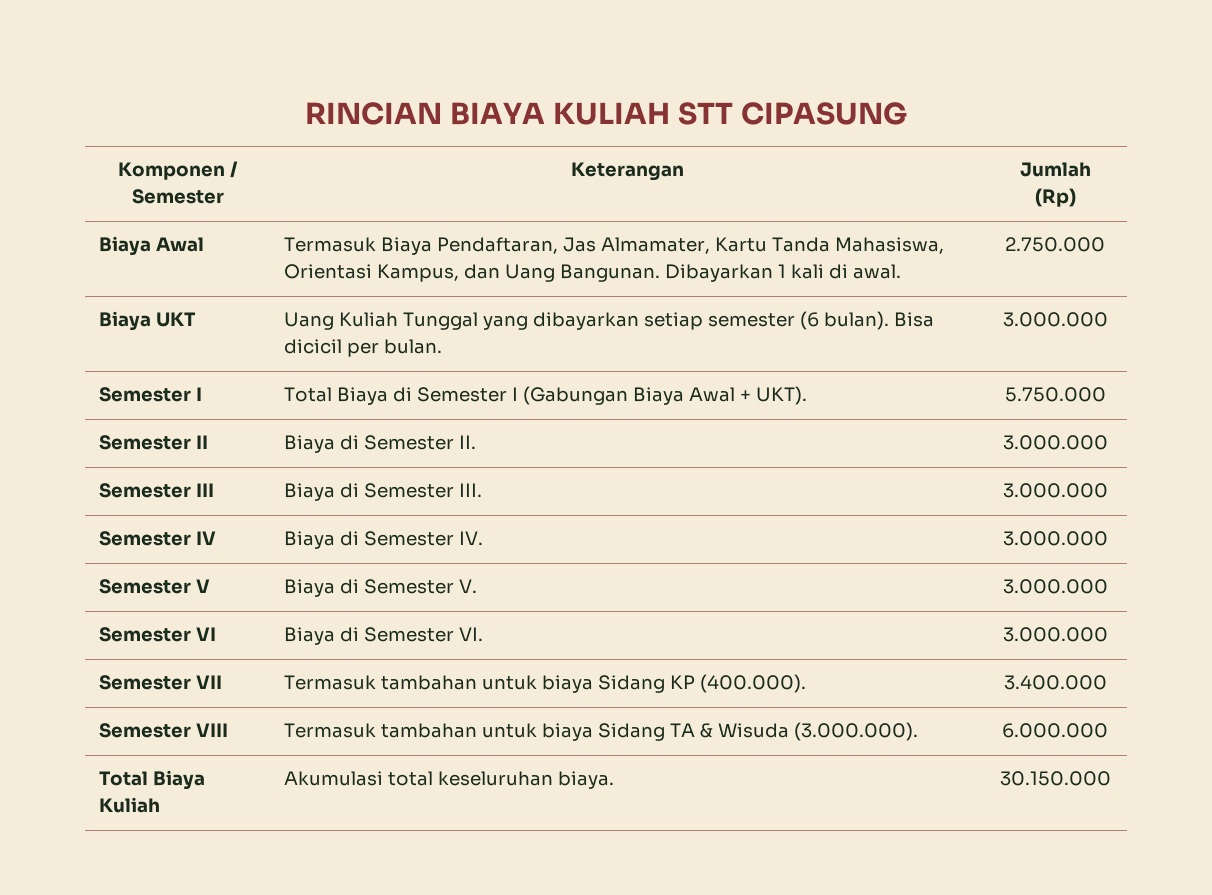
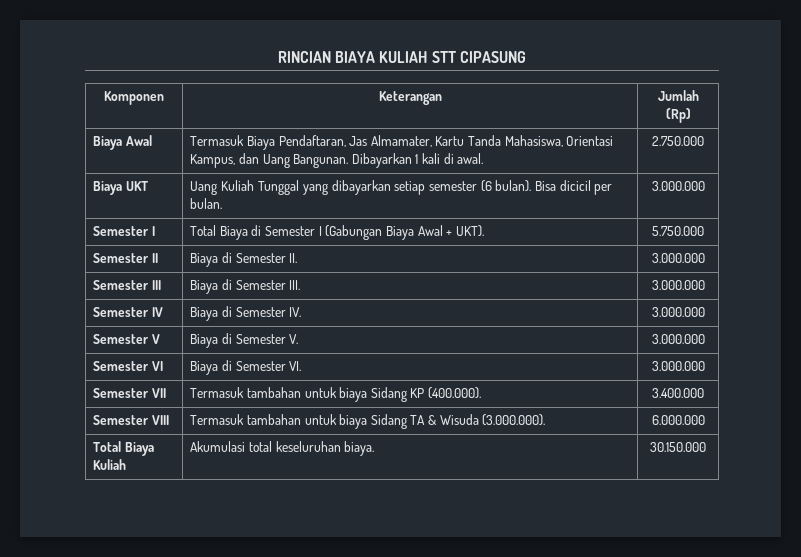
- Komponen / Semester | Keterangan | Jumlah (Rp)
+ Komponen | Keterangan | Jumlah (Rp)

